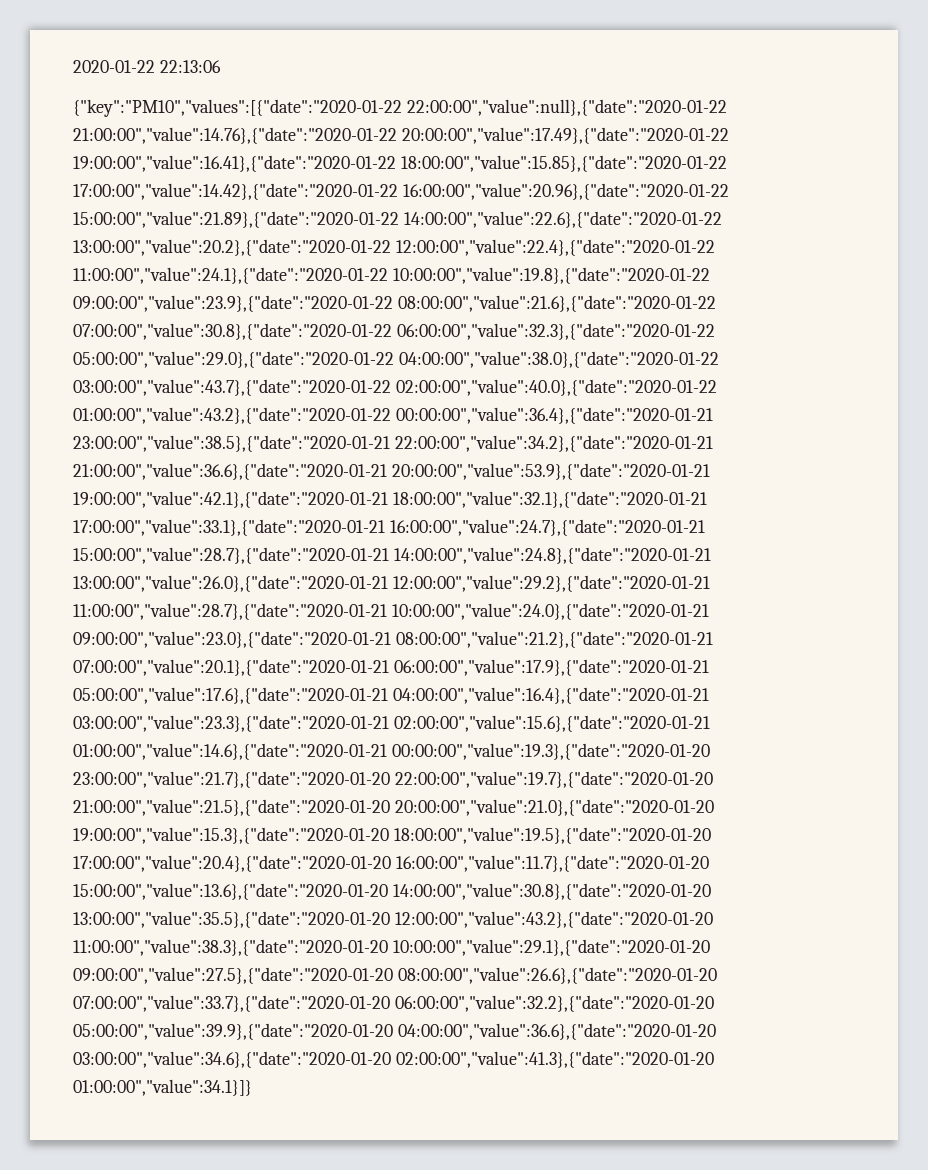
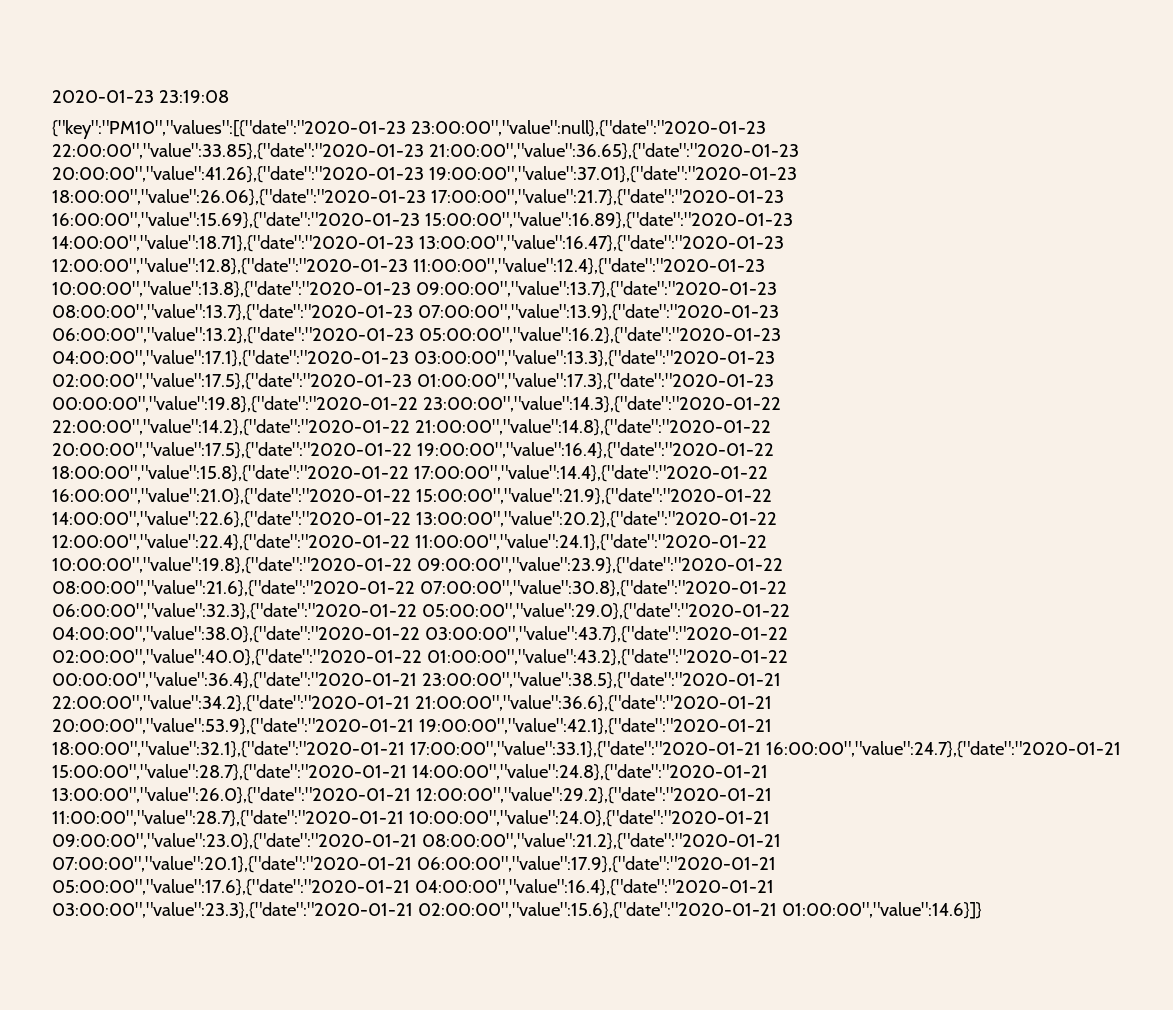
- 2020-01-22 22:13:06
- {"key":"PM10","values":[{"date":"2020-01-22 22:00:00","value":null},{"date":"2020-01-22 21:00:00","value":14.76},{"date":"2020-01-22 20:00:00","value":17.49},{"date":"2020-01-22 19:00:00","value":16.41},{"date":"2020-01-22 18:00:00","value":15.85},{"date":"2020-01-22 17:00:00","value":14.42},{"date":"2020-01-22 16:00:00","value":20.96},{"date":"2020-01-22 15:00:00","value":21.89},{"date":"2020-01-22 14:00:00","value":22.6},{"date":"2020-01-22 13:00:00","value":20.2},{"date":"2020-01-22 12:00:00","value":22.4},{"date":"2020-01-22 11:00:00","value":24.1},{"date":"2020-01-22 10:00:00","value":19.8},{"date":"2020-01-22 09:00:00","value":23.9},{"date":"2020-01-22 08:00:00","value":21.6},{"date":"2020-01-22 07:00:00","value":30.8},{"date":"2020-01-22 06:00:00","value":32.3},{"date":"2020-01-22 05:00:00","value":29.0},{"date":"2020-01-22 04:00:00","value":38.0},{"date":"2020-01-22 03:00:00","value":43.7},{"date":"2020-01-22 02:00:00","value":40.0},{"date":"2020-01-22 01:00:00","value":43.2},{"date":"2020-01-22 00:00:00","value":36.4},{"date":"2020-01-21 23:00:00","value":38.5},{"date":"2020-01-21 22:00:00","value":34.2},{"date":"2020-01-21 21:00:00","value":36.6},{"date":"2020-01-21 20:00:00","value":53.9},{"date":"2020-01-21 19:00:00","value":42.1},{"date":"2020-01-21 18:00:00","value":32.1},{"date":"2020-01-21 17:00:00","value":33.1},{"date":"2020-01-21 16:00:00","value":24.7},{"date":"2020-01-21 15:00:00","value":28.7},{"date":"2020-01-21 14:00:00","value":24.8},{"date":"2020-01-21 13:00:00","value":26.0},{"date":"2020-01-21 12:00:00","value":29.2},{"date":"2020-01-21 11:00:00","value":28.7},{"date":"2020-01-21 10:00:00","value":24.0},{"date":"2020-01-21 09:00:00","value":23.0},{"date":"2020-01-21 08:00:00","value":21.2},{"date":"2020-01-21 07:00:00","value":20.1},{"date":"2020-01-21 06:00:00","value":17.9},{"date":"2020-01-21 05:00:00","value":17.6},{"date":"2020-01-21 04:00:00","value":16.4},{"date":"2020-01-21 03:00:00","value":23.3},{"date":"2020-01-21 02:00:00","value":15.6},{"date":"2020-01-21 01:00:00","value":14.6},{"date":"2020-01-21 00:00:00","value":19.3},{"date":"2020-01-20 23:00:00","value":21.7},{"date":"2020-01-20 22:00:00","value":19.7},{"date":"2020-01-20 21:00:00","value":21.5},{"date":"2020-01-20 20:00:00","value":21.0},{"date":"2020-01-20 19:00:00","value":15.3},{"date":"2020-01-20 18:00:00","value":19.5},{"date":"2020-01-20 17:00:00","value":20.4},{"date":"2020-01-20 16:00:00","value":11.7},{"date":"2020-01-20 15:00:00","value":13.6},{"date":"2020-01-20 14:00:00","value":30.8},{"date":"2020-01-20 13:00:00","value":35.5},{"date":"2020-01-20 12:00:00","value":43.2},{"date":"2020-01-20 11:00:00","value":38.3},{"date":"2020-01-20 10:00:00","value":29.1},{"date":"2020-01-20 09:00:00","value":27.5},{"date":"2020-01-20 08:00:00","value":26.6},{"date":"2020-01-20 07:00:00","value":33.7},{"date":"2020-01-20 06:00:00","value":32.2},{"date":"2020-01-20 05:00:00","value":39.9},{"date":"2020-01-20 04:00:00","value":36.6},{"date":"2020-01-20 03:00:00","value":34.6},{"date":"2020-01-20 02:00:00","value":41.3},{"date":"2020-01-20 01:00:00","value":34.1}]}
+ 2020-01-23 23:19:08
+ {"key":"PM10","values":[{"date":"2020-01-23 23:00:00","value":null},{"date":"2020-01-23 22:00:00","value":33.85},{"date":"2020-01-23 21:00:00","value":36.65},{"date":"2020-01-23 20:00:00","value":41.26},{"date":"2020-01-23 19:00:00","value":37.01},{"date":"2020-01-23 18:00:00","value":26.06},{"date":"2020-01-23 17:00:00","value":21.7},{"date":"2020-01-23 16:00:00","value":15.69},{"date":"2020-01-23 15:00:00","value":16.89},{"date":"2020-01-23 14:00:00","value":18.71},{"date":"2020-01-23 13:00:00","value":16.47},{"date":"2020-01-23 12:00:00","value":12.8},{"date":"2020-01-23 11:00:00","value":12.4},{"date":"2020-01-23 10:00:00","value":13.8},{"date":"2020-01-23 09:00:00","value":13.7},{"date":"2020-01-23 08:00:00","value":13.7},{"date":"2020-01-23 07:00:00","value":13.9},{"date":"2020-01-23 06:00:00","value":13.2},{"date":"2020-01-23 05:00:00","value":16.2},{"date":"2020-01-23 04:00:00","value":17.1},{"date":"2020-01-23 03:00:00","value":13.3},{"date":"2020-01-23 02:00:00","value":17.5},{"date":"2020-01-23 01:00:00","value":17.3},{"date":"2020-01-23 00:00:00","value":19.8},{"date":"2020-01-22 23:00:00","value":14.3},{"date":"2020-01-22 22:00:00","value":14.2},{"date":"2020-01-22 21:00:00","value":14.8},{"date":"2020-01-22 20:00:00","value":17.5},{"date":"2020-01-22 19:00:00","value":16.4},{"date":"2020-01-22 18:00:00","value":15.8},{"date":"2020-01-22 17:00:00","value":14.4},{"date":"2020-01-22 16:00:00","value":21.0},{"date":"2020-01-22 15:00:00","value":21.9},{"date":"2020-01-22 14:00:00","value":22.6},{"date":"2020-01-22 13:00:00","value":20.2},{"date":"2020-01-22 12:00:00","value":22.4},{"date":"2020-01-22 11:00:00","value":24.1},{"date":"2020-01-22 10:00:00","value":19.8},{"date":"2020-01-22 09:00:00","value":23.9},{"date":"2020-01-22 08:00:00","value":21.6},{"date":"2020-01-22 07:00:00","value":30.8},{"date":"2020-01-22 06:00:00","value":32.3},{"date":"2020-01-22 05:00:00","value":29.0},{"date":"2020-01-22 04:00:00","value":38.0},{"date":"2020-01-22 03:00:00","value":43.7},{"date":"2020-01-22 02:00:00","value":40.0},{"date":"2020-01-22 01:00:00","value":43.2},{"date":"2020-01-22 00:00:00","value":36.4},{"date":"2020-01-21 23:00:00","value":38.5},{"date":"2020-01-21 22:00:00","value":34.2},{"date":"2020-01-21 21:00:00","value":36.6},{"date":"2020-01-21 20:00:00","value":53.9},{"date":"2020-01-21 19:00:00","value":42.1},{"date":"2020-01-21 18:00:00","value":32.1},{"date":"2020-01-21 17:00:00","value":33.1},{"date":"2020-01-21 16:00:00","value":24.7},{"date":"2020-01-21 15:00:00","value":28.7},{"date":"2020-01-21 14:00:00","value":24.8},{"date":"2020-01-21 13:00:00","value":26.0},{"date":"2020-01-21 12:00:00","value":29.2},{"date":"2020-01-21 11:00:00","value":28.7},{"date":"2020-01-21 10:00:00","value":24.0},{"date":"2020-01-21 09:00:00","value":23.0},{"date":"2020-01-21 08:00:00","value":21.2},{"date":"2020-01-21 07:00:00","value":20.1},{"date":"2020-01-21 06:00:00","value":17.9},{"date":"2020-01-21 05:00:00","value":17.6},{"date":"2020-01-21 04:00:00","value":16.4},{"date":"2020-01-21 03:00:00","value":23.3},{"date":"2020-01-21 02:00:00","value":15.6},{"date":"2020-01-21 01:00:00","value":14.6}]}

